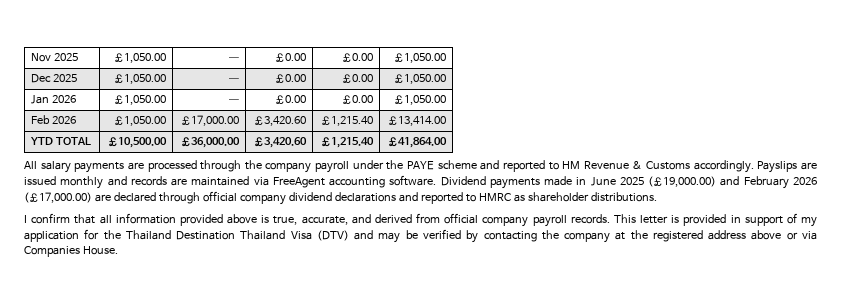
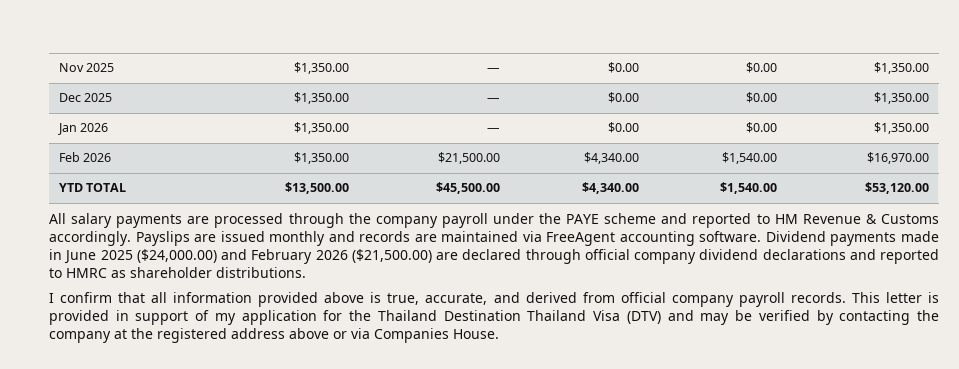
- Nov 2025 | £1,050.00 | — | £0.00 | £0.00 | £1,050.00
+ Nov 2025 | $1,350.00 | — | $0.00 | $0.00 | $1,350.00
- Dec 2025 | £1,050.00 | — | £0.00 | £0.00 | £1,050.00
+ Dec 2025 | $1,350.00 | — | $0.00 | $0.00 | $1,350.00
- Jan 2026 | £1,050.00 | — | £0.00 | £0.00 | £1,050.00
+ Jan 2026 | $1,350.00 | — | $0.00 | $0.00 | $1,350.00
- Feb 2026 | £1,050.00 | £17,000.00 | £3,420.60 | £1,215.40 | £13,414.00
- YTD TOTAL | £10,500.00 | £36,000.00 | £3,420.60 | £1,215.40 | £41,864.00
+ Feb 2026 | $1,350.00 | $21,500.00 | $4,340.00 | $1,540.00 | $16,970.00
+ YTD TOTAL | $13,500.00 | $45,500.00 | $4,340.00 | $1,540.00 | $53,120.00
- Dividend payments made in June 2025 (£19,000.00) and February 2026 (£17,000.00) are declared through official company dividend declarations and reported to HMRC as shareholder distributions.
+ Dividend payments made in June 2025 ($24,000.00) and February 2026 ($21,500.00) are declared through official company dividend declarations and reported to HMRC as shareholder distributions.

